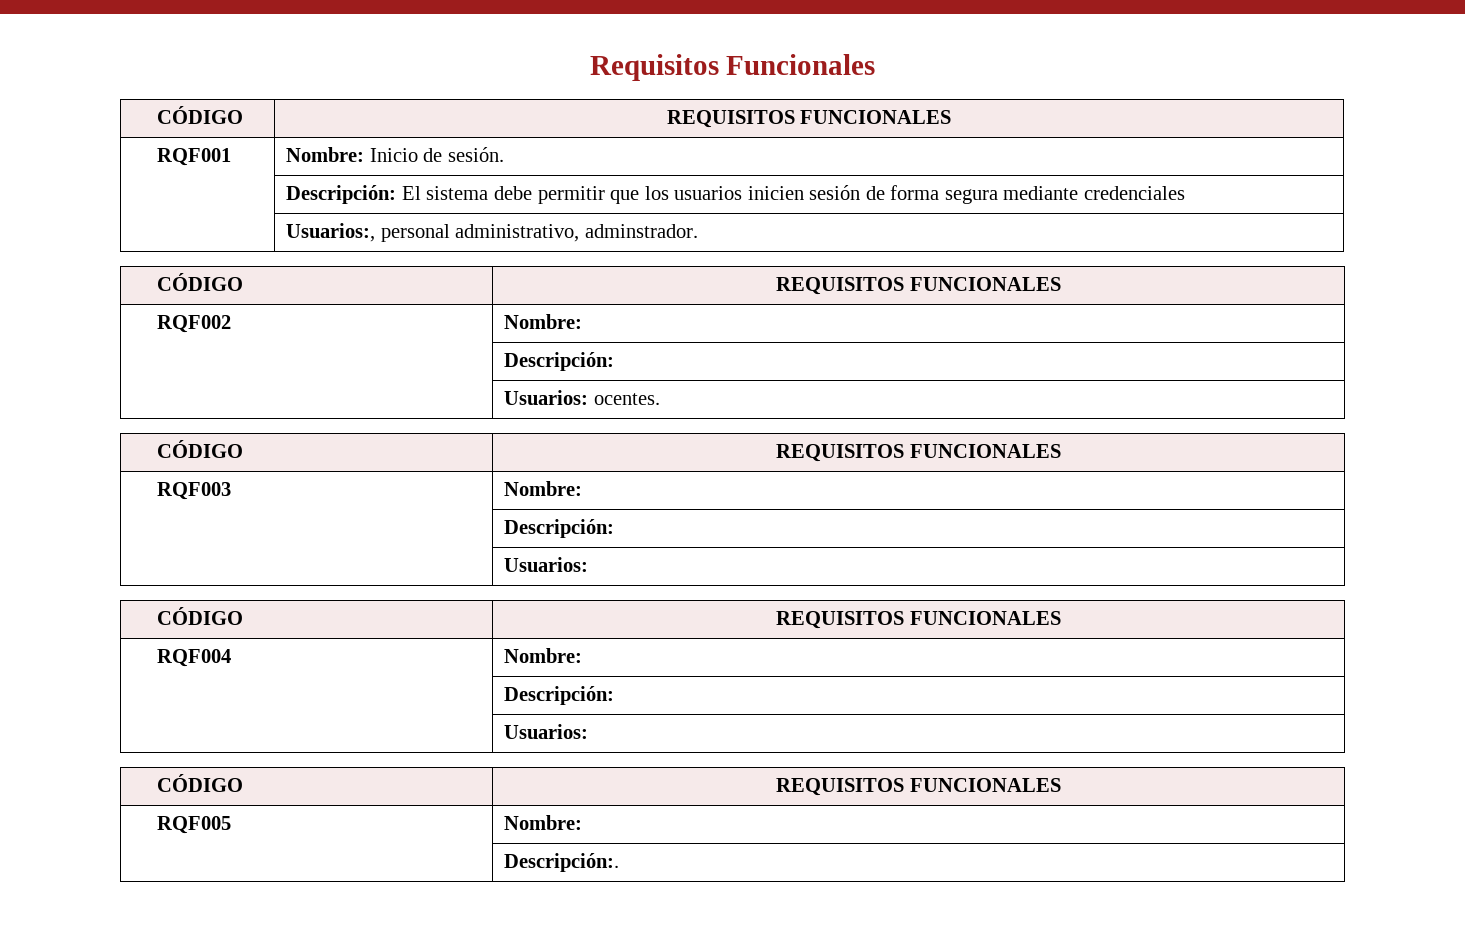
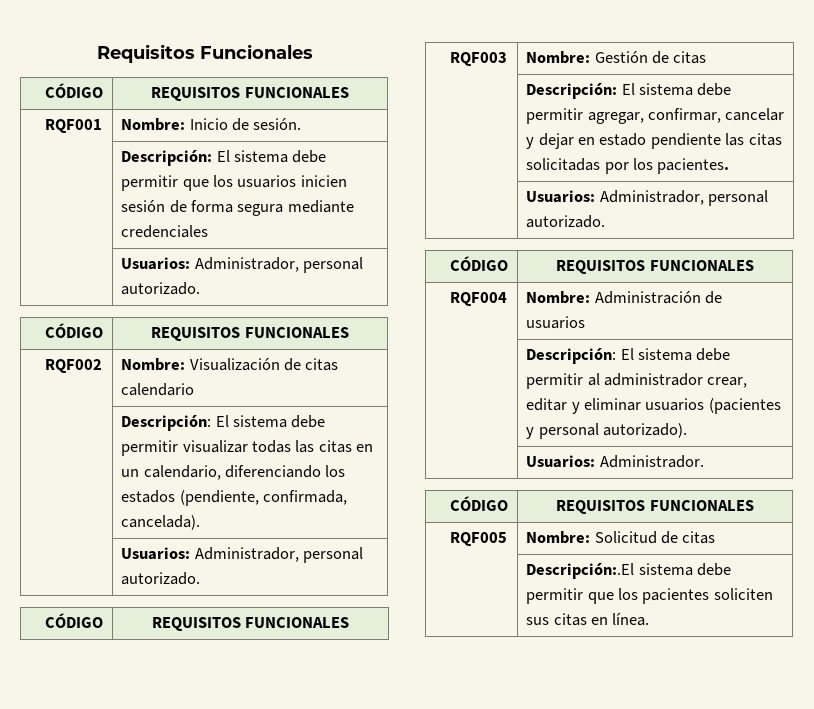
  | Descripción: El sistema debe permitir que los usuarios inicien sesión de forma segura mediante credenciales
- | Usuarios:, personal administrativo, adminstrador.
+ | Usuarios: Administrador, personal autorizado.
- RQF002 | Nombre:
- | Descripción:
- | Usuarios: ocentes.
+ RQF002 | Nombre: Visualización de citas calendario
+ | Descripción: El sistema debe permitir visualizar todas las citas en un calendario, diferenciando los estados (pendiente, confirmada, cancelada).
+ | Usuarios: Administrador, personal autorizado.
- RQF003 | Nombre:
- | Descripción:
- | Usuarios:
+ RQF003 | Nombre: Gestión de citas
+ | Descripción: El sistema debe permitir agregar, confirmar, cancelar y dejar en estado pendiente las citas solicitadas por los pacientes.
+ | Usuarios: Administrador, personal autorizado.
- RQF004 | Nombre:
- | Descripción:
- | Usuarios:
+ RQF004 | Nombre: Administración de usuarios
+ | Descripción: El sistema debe permitir al administrador crear, editar y eliminar usuarios (pacientes y personal autorizado).
+ | Usuarios: Administrador.
- RQF005 | Nombre:
- | Descripción:.
+ RQF005 | Nombre: Solicitud de citas
+ | Descripción:.El sistema debe permitir que los pacientes soliciten sus citas en línea.

